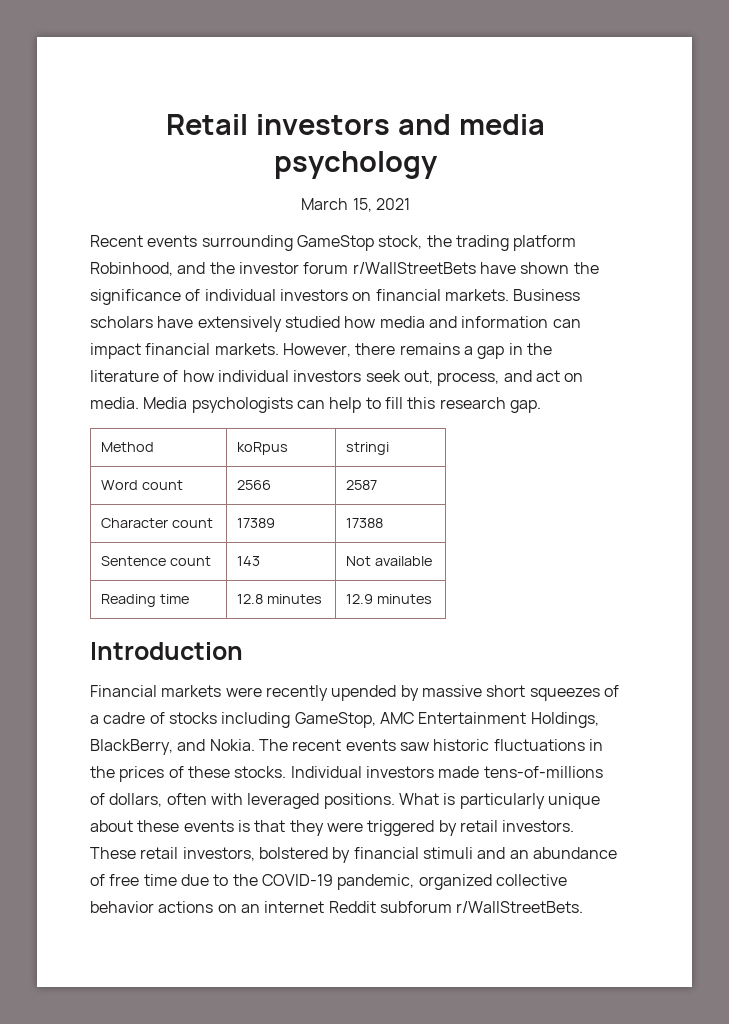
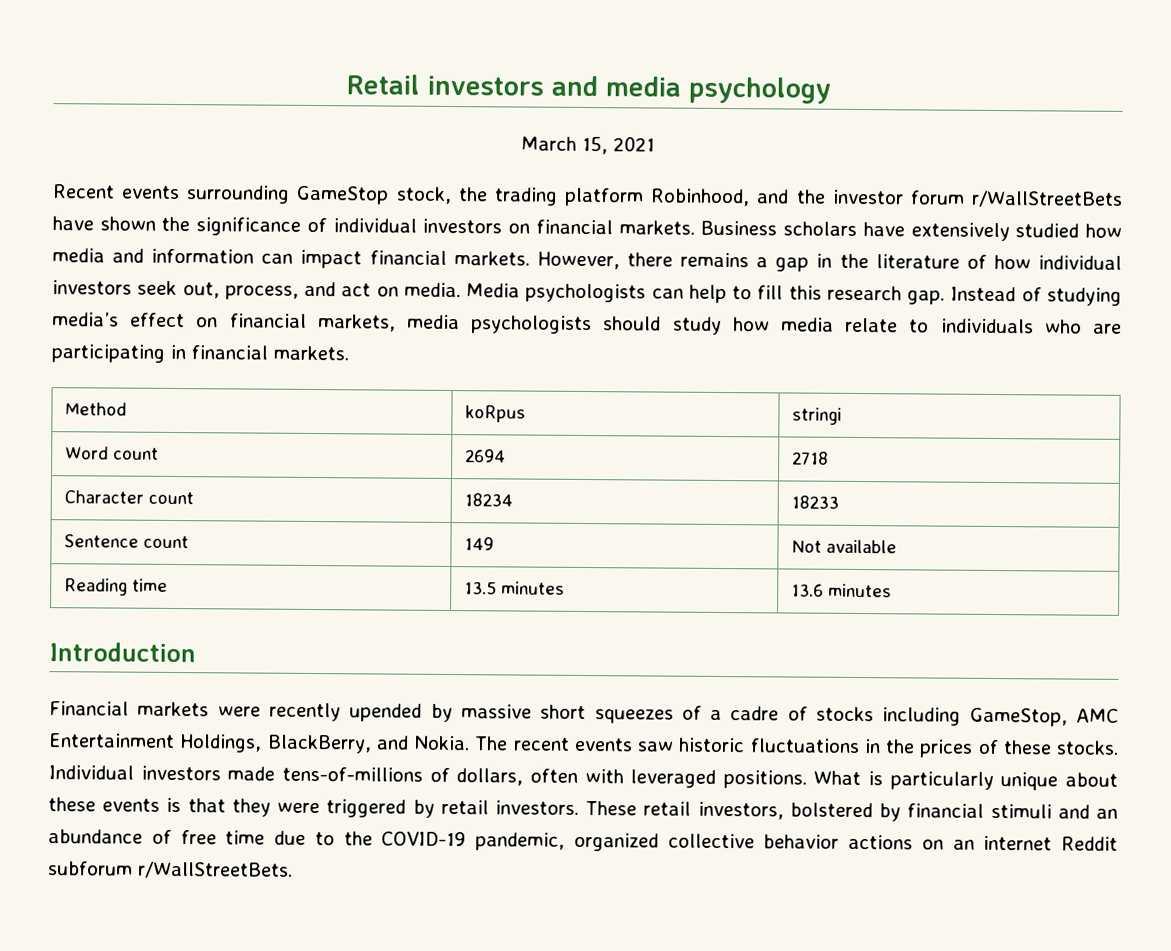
+ Instead of studying media’s effect on financial markets, media psychologists should study how media relate to individuals who are participating in financial markets.
- Word count | 2566 | 2587
+ Word count | 2694 | 2718
- Character count | 17389 | 17388
+ Character count | 18234 | 18233
- Sentence count | 143 | Not available
+ Sentence count | 149 | Not available
- Reading time | 12.8 minutes | 12.9 minutes
+ Reading time | 13.5 minutes | 13.6 minutes

